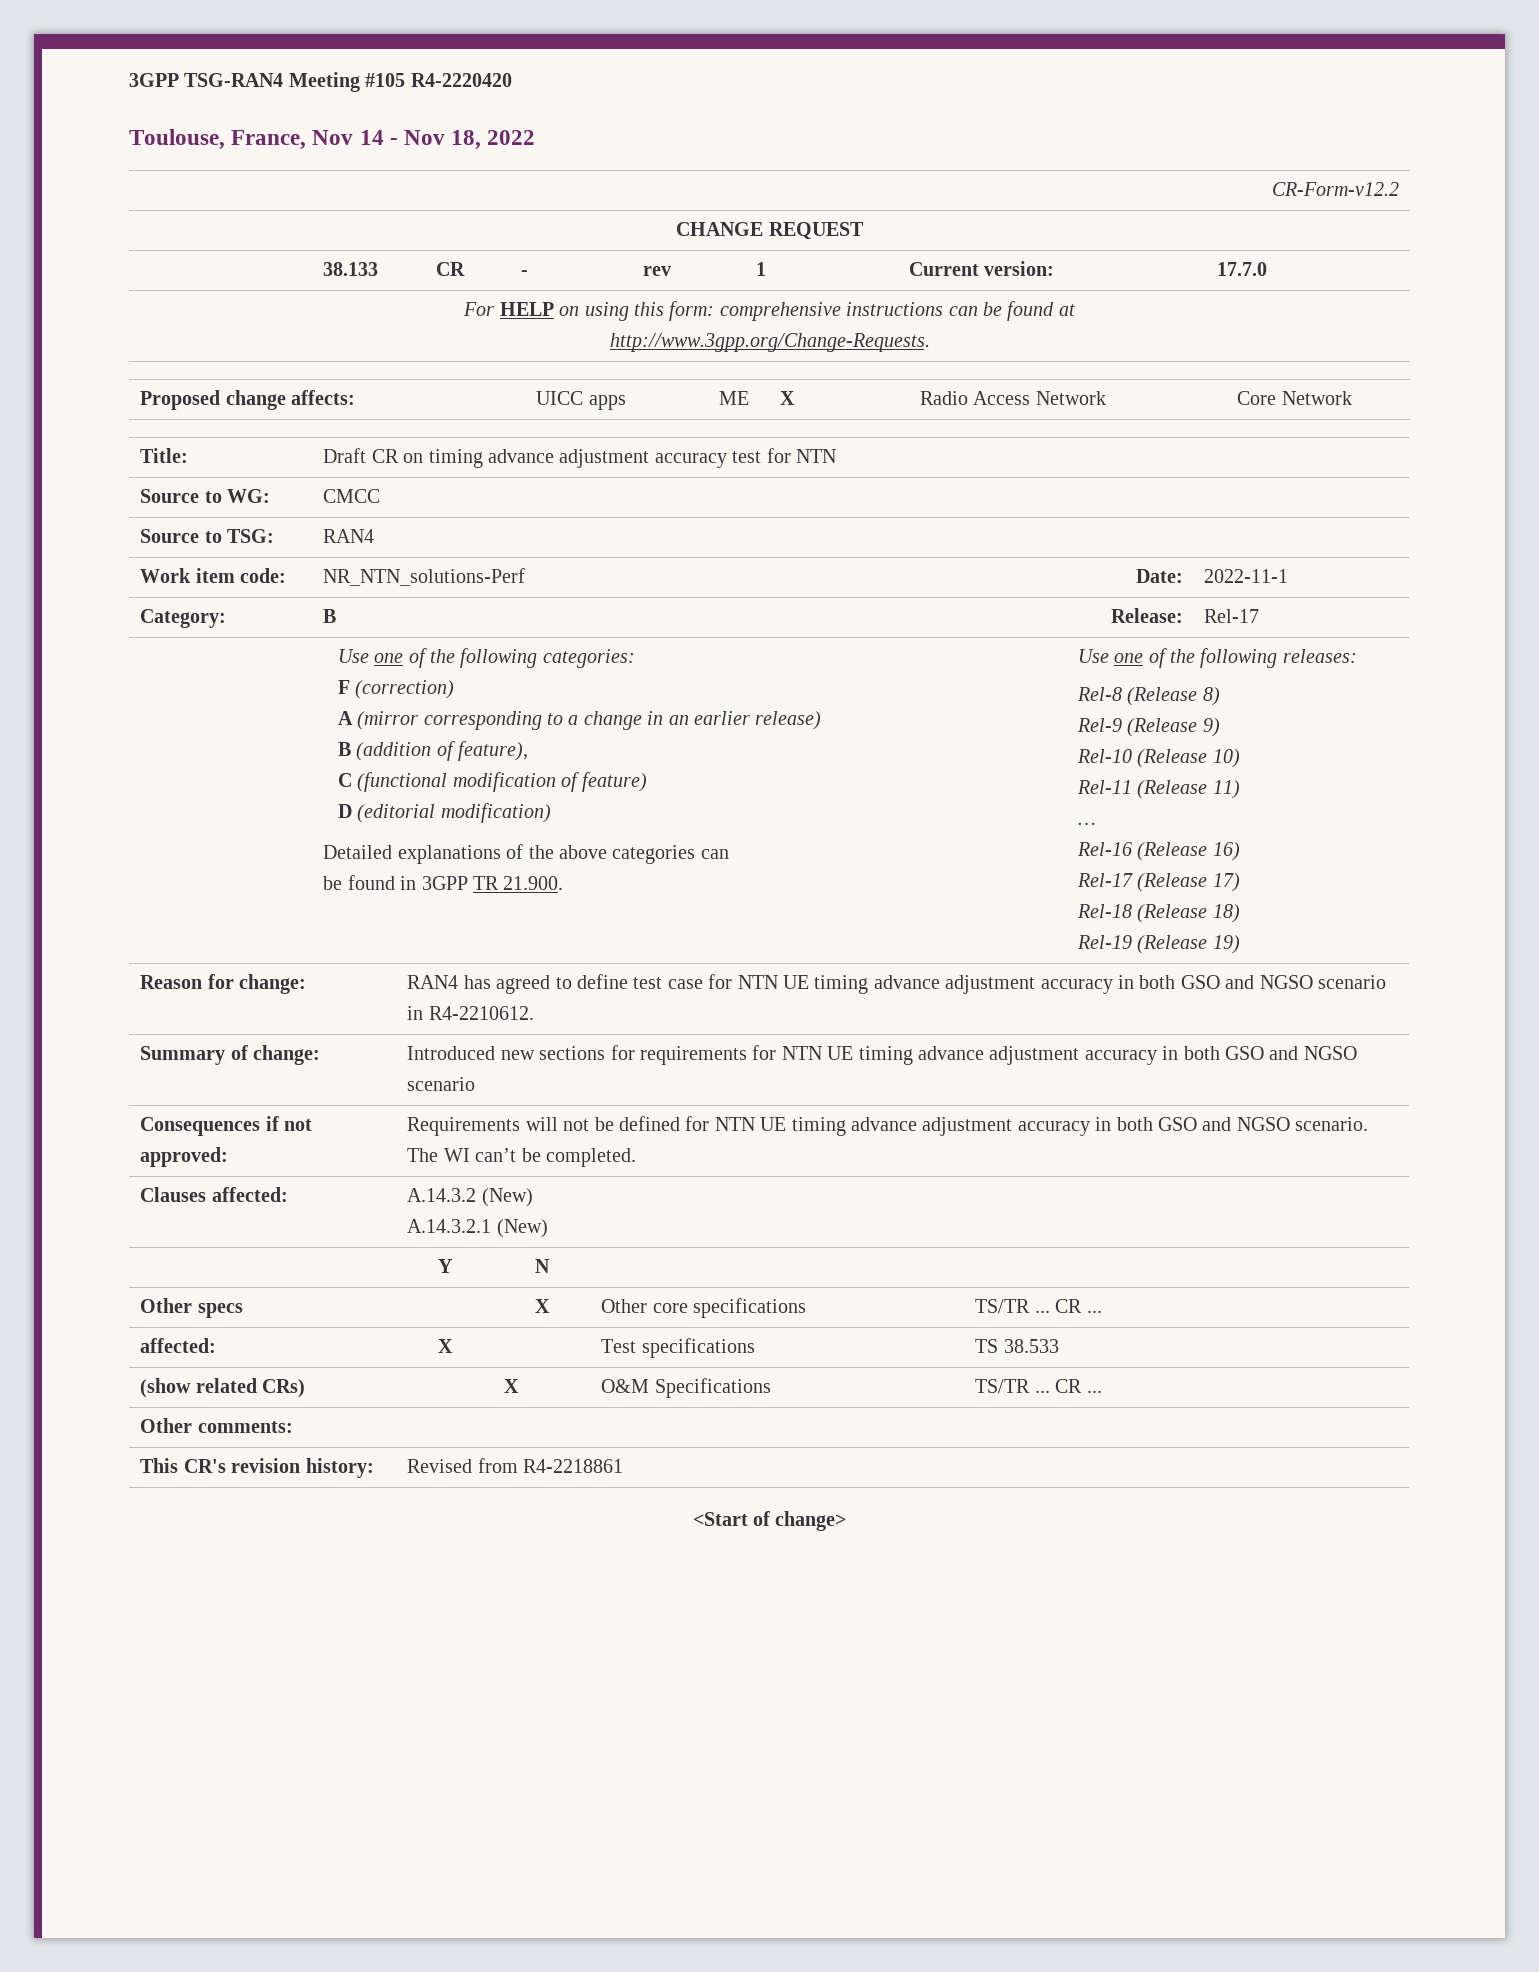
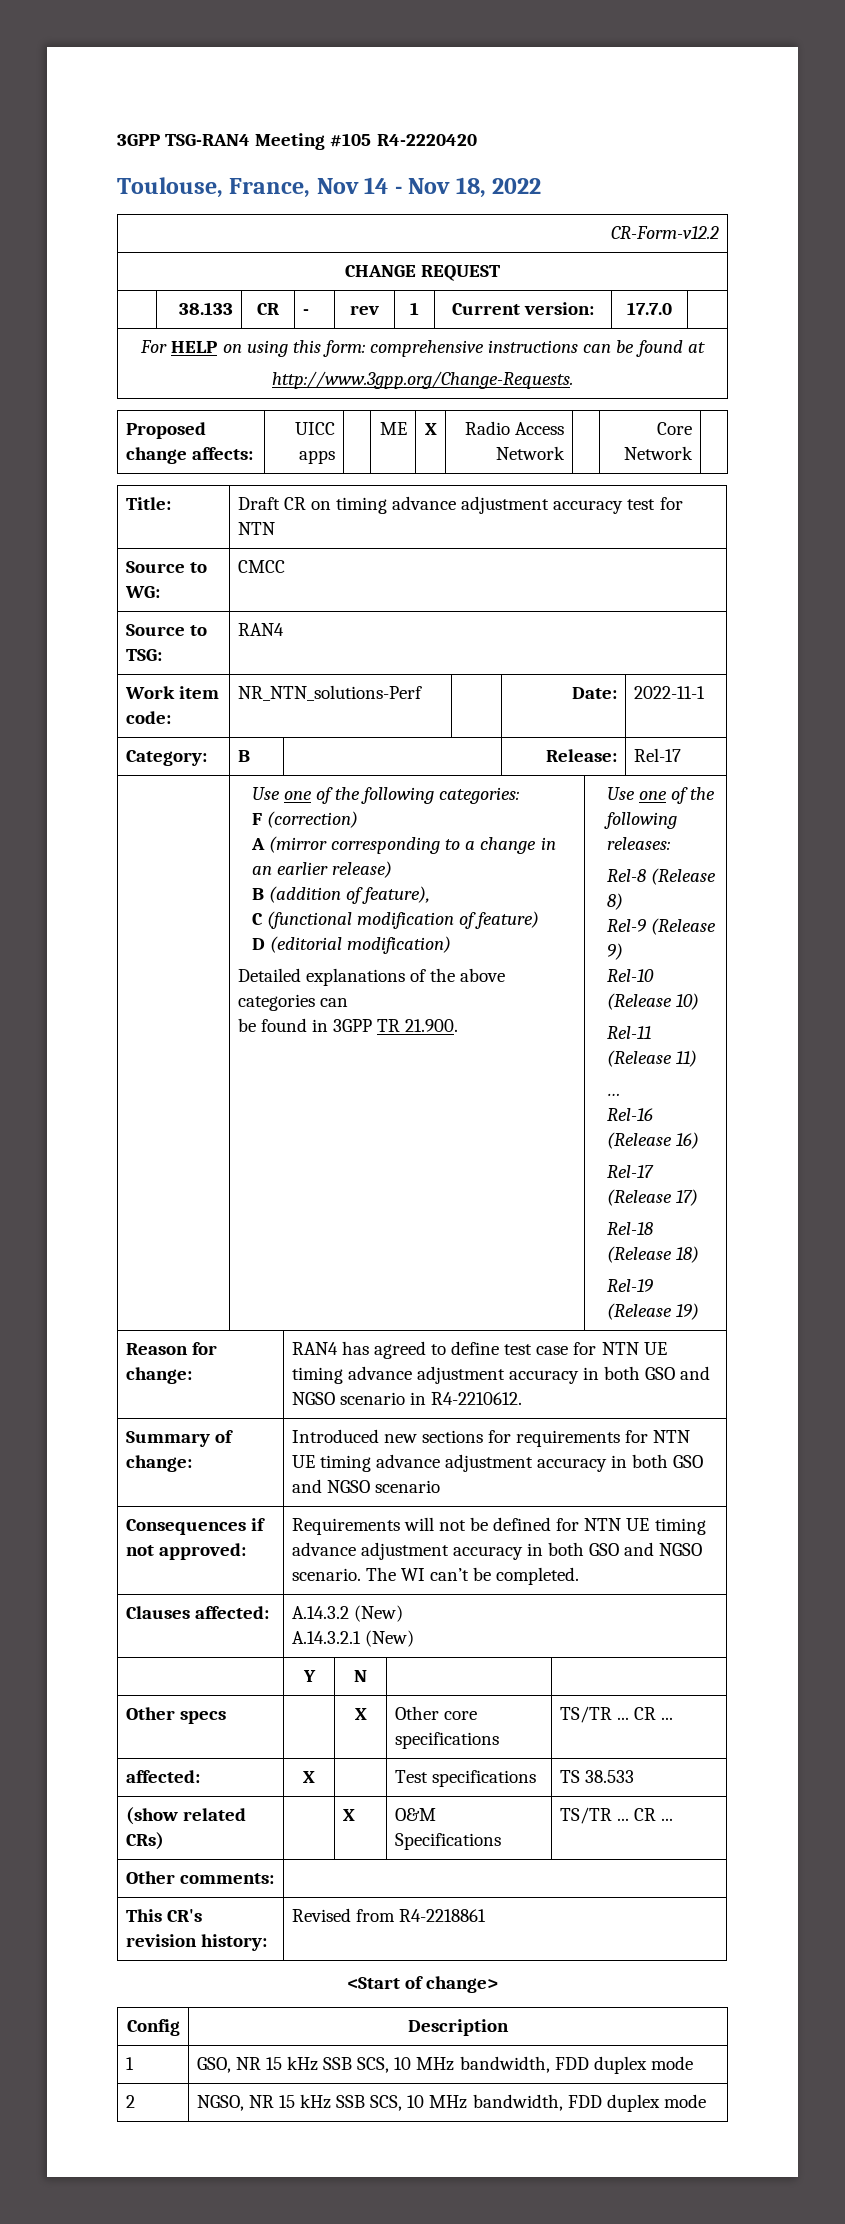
+ Config | Description
+ 1 | GSO, NR 15 kHz SSB SCS, 10 MHz bandwidth, FDD duplex mode
+ 2 | NGSO, NR 15 kHz SSB SCS, 10 MHz bandwidth, FDD duplex mode

